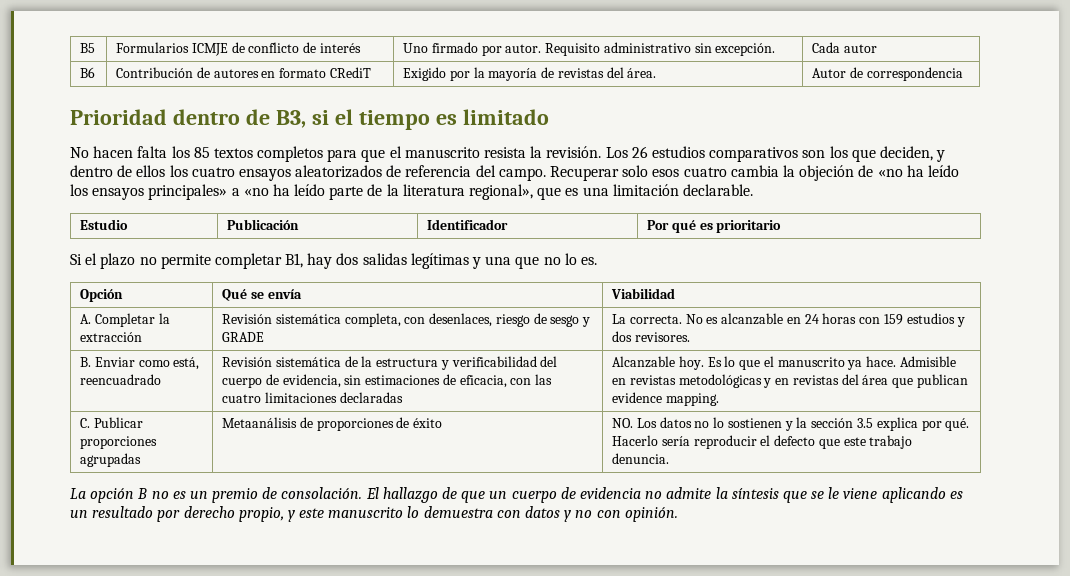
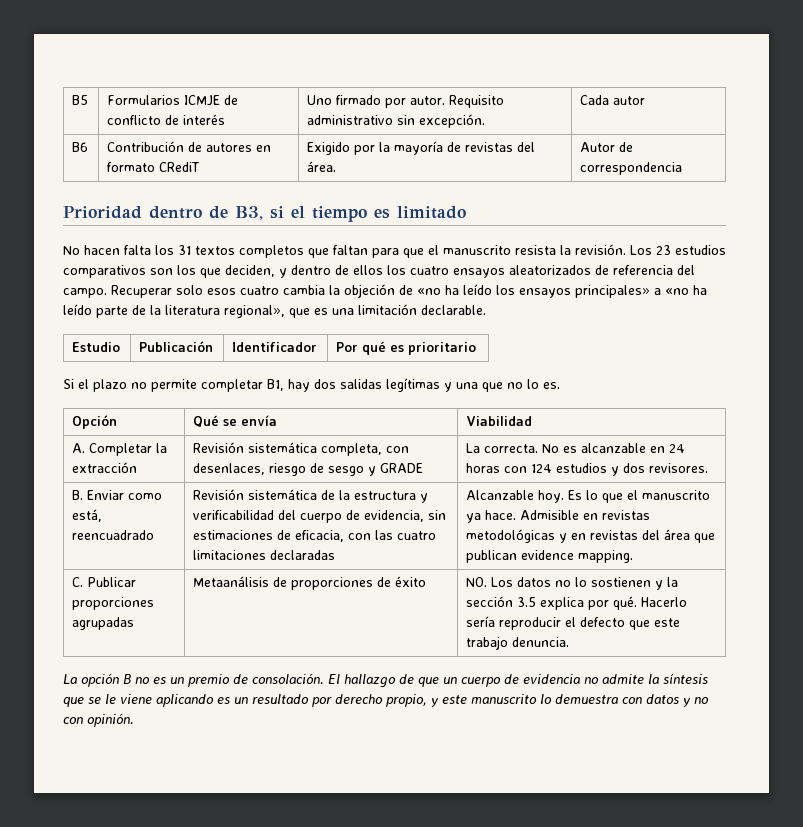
- No hacen falta los 85 textos completos para que el manuscrito resista la revisión.
+ No hacen falta los 31 textos completos que faltan para que el manuscrito resista la revisión.
- Los 26 estudios comparativos son los que deciden, y dentro de ellos los cuatro ensayos aleatorizados de referencia del campo.
+ Los 23 estudios comparativos son los que deciden, y dentro de ellos los cuatro ensayos aleatorizados de referencia del campo.
- A. Completar la extracción | Revisión sistemática completa, con desenlaces, riesgo de sesgo y GRADE | La correcta. No es alcanzable en 24 horas con 159 estudios y dos revisores.
+ A. Completar la extracción | Revisión sistemática completa, con desenlaces, riesgo de sesgo y GRADE | La correcta. No es alcanzable en 24 horas con 124 estudios y dos revisores.

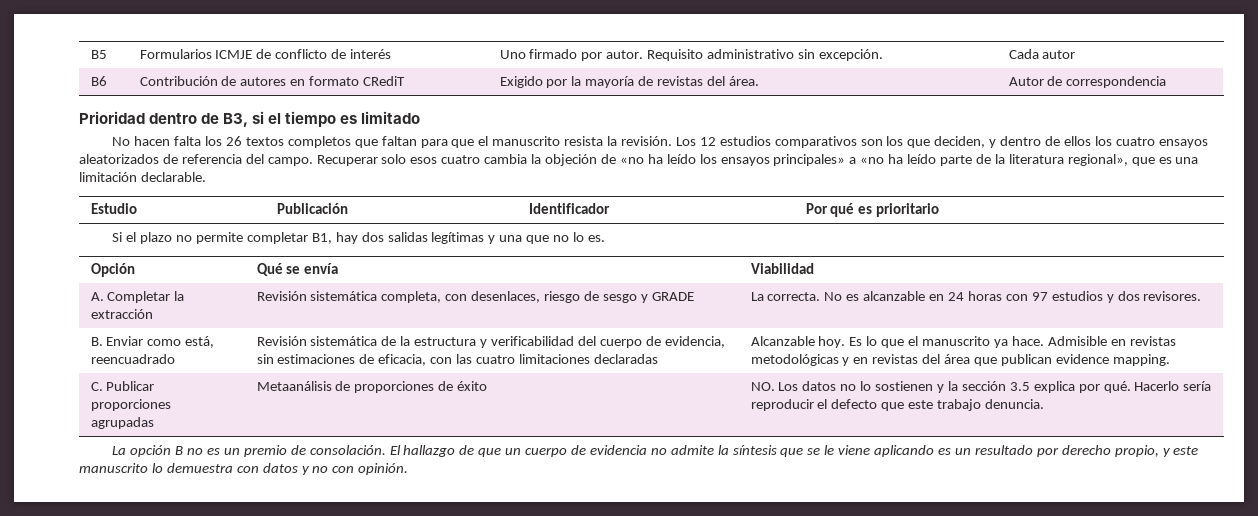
- No hacen falta los 31 textos completos que faltan para que el manuscrito resista la revisión.
+ No hacen falta los 26 textos completos que faltan para que el manuscrito resista la revisión.
- Los 23 estudios comparativos son los que deciden, y dentro de ellos los cuatro ensayos aleatorizados de referencia del campo.
+ Los 12 estudios comparativos son los que deciden, y dentro de ellos los cuatro ensayos aleatorizados de referencia del campo.
- A. Completar la extracción | Revisión sistemática completa, con desenlaces, riesgo de sesgo y GRADE | La correcta. No es alcanzable en 24 horas con 124 estudios y dos revisores.
+ A. Completar la extracción | Revisión sistemática completa, con desenlaces, riesgo de sesgo y GRADE | La correcta. No es alcanzable en 24 horas con 97 estudios y dos revisores.

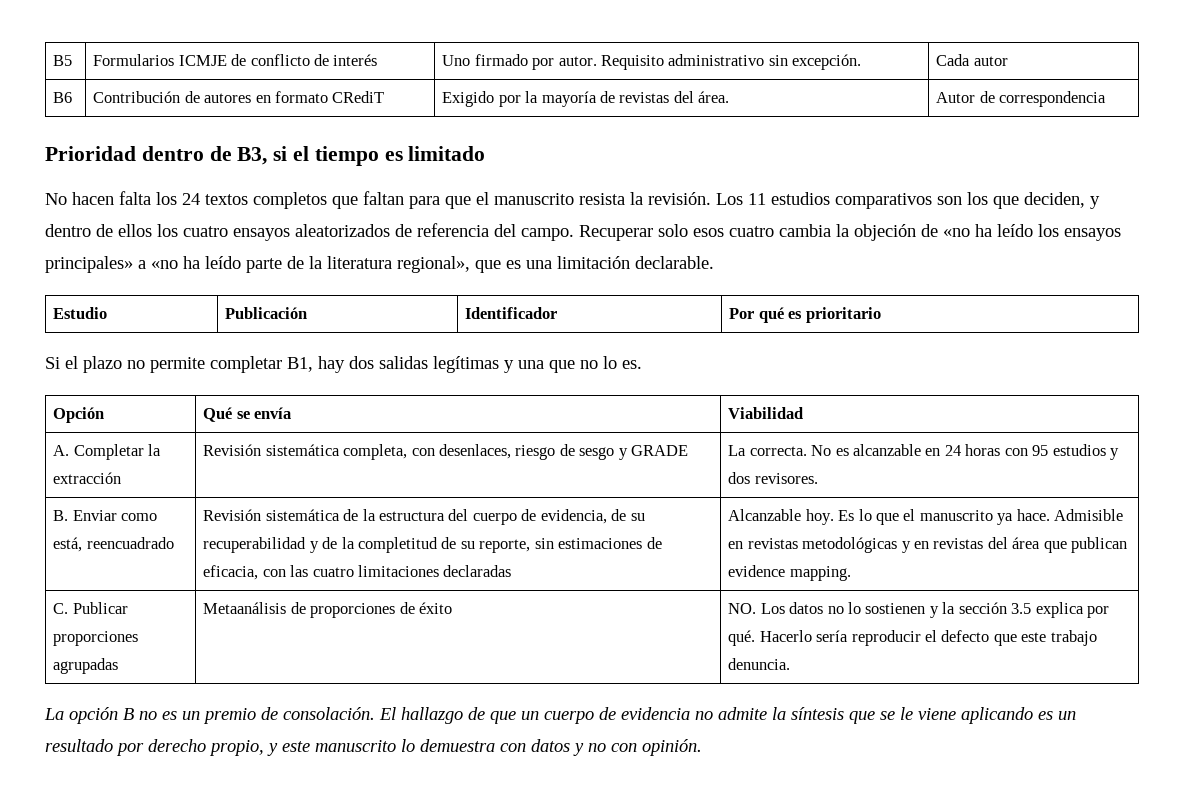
- No hacen falta los 26 textos completos que faltan para que el manuscrito resista la revisión.
+ No hacen falta los 24 textos completos que faltan para que el manuscrito resista la revisión.
- Los 12 estudios comparativos son los que deciden, y dentro de ellos los cuatro ensayos aleatorizados de referencia del campo.
+ Los 11 estudios comparativos son los que deciden, y dentro de ellos los cuatro ensayos aleatorizados de referencia del campo.
- A. Completar la extracción | Revisión sistemática completa, con desenlaces, riesgo de sesgo y GRADE | La correcta. No es alcanzable en 24 horas con 97 estudios y dos revisores.
+ A. Completar la extracción | Revisión sistemática completa, con desenlaces, riesgo de sesgo y GRADE | La correcta. No es alcanzable en 24 horas con 95 estudios y dos revisores.
- Revisión sistemática de la estructura y verificabilidad del cuerpo de evidencia, sin estimaciones de eficacia, con las cuatro limitaciones declaradas
+ Revisión sistemática de la estructura del cuerpo de evidencia, de su recuperabilidad y de la completitud de su reporte, sin estimaciones de eficacia, con las cuatro limitaciones declaradas

